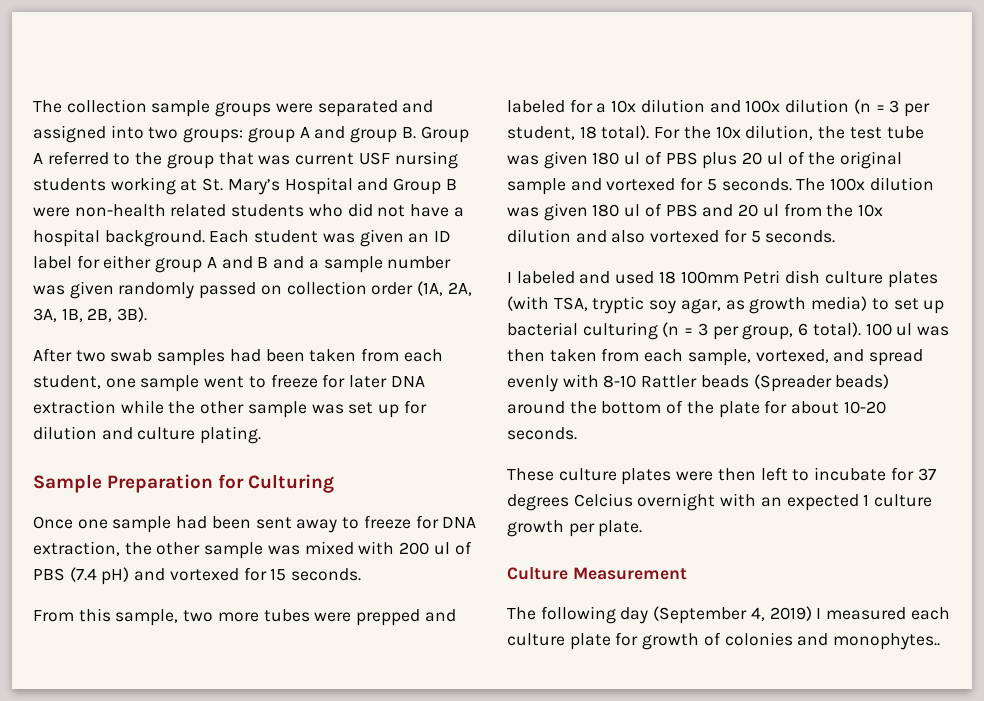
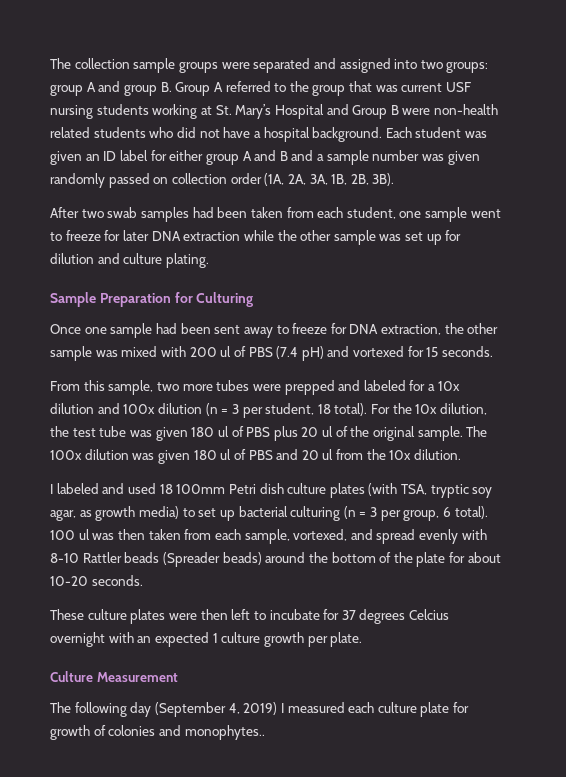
- For the 10x dilution, the test tube was given 180 ul of PBS plus 20 ul of the original sample and vortexed for 5 seconds.
+ For the 10x dilution, the test tube was given 180 ul of PBS plus 20 ul of the original sample.
- The 100x dilution was given 180 ul of PBS and 20 ul from the 10x dilution and also vortexed for 5 seconds.
+ The 100x dilution was given 180 ul of PBS and 20 ul from the 10x dilution.

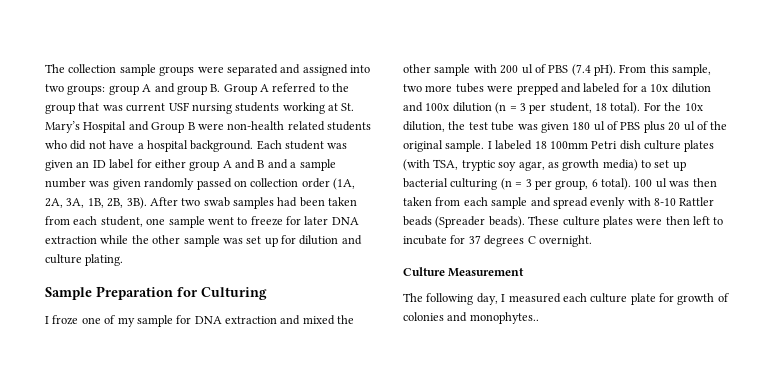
- Each student was given an ID label for either group A and B and a sample number was given randomly passed on collection order (1A, 2A, 3A, 1B, 2B, 3B).
- After two swab samples had been taken from each student, one sample went to freeze for later DNA extraction while the other sample was set up for dilution and culture plating.
+ Each student was given an ID label for either group A and B and a sample number was given randomly passed on collection order (1A, 2A, 3A, 1B, 2B, 3B). After two swab samples had been taken from each student, one sample went to freeze for later DNA extraction while the other sample was set up for dilution and culture plating.
- Once one sample had been sent away to freeze for DNA extraction, the other sample was mixed with 200 ul of PBS (7.4 pH) and vortexed for 15 seconds.
- From this sample, two more tubes were prepped and labeled for a 10x dilution and 100x dilution (n = 3 per student, 18 total).
+ I froze one of my sample for DNA extraction and mixed the other sample with 200 ul of PBS (7.4 pH). From this sample, two more tubes were prepped and labeled for a 10x dilution and 100x dilution (n = 3 per student, 18 total).
- The 100x dilution was given 180 ul of PBS and 20 ul from the 10x dilution.
- I labeled and used 18 100mm Petri dish culture plates (with TSA, tryptic soy agar, as growth media) to set up bacterial culturing (n = 3 per group, 6 total).
+ I labeled 18 100mm Petri dish culture plates (with TSA, tryptic soy agar, as growth media) to set up bacterial culturing (n = 3 per group, 6 total).
- 100 ul was then taken from each sample, vortexed, and spread evenly with 8-10 Rattler beads (Spreader beads) around the bottom of the plate for about 10-20 seconds.
- These culture plates were then left to incubate for 37 degrees Celcius overnight with an expected 1 culture growth per plate.
+ 100 ul was then taken from each sample and spread evenly with 8-10 Rattler beads (Spreader beads). These culture plates were then left to incubate for 37 degrees C overnight.
- The following day (September 4, 2019) I measured each culture plate for growth of colonies and monophytes..
+ The following day, I measured each culture plate for growth of colonies and monophytes..

